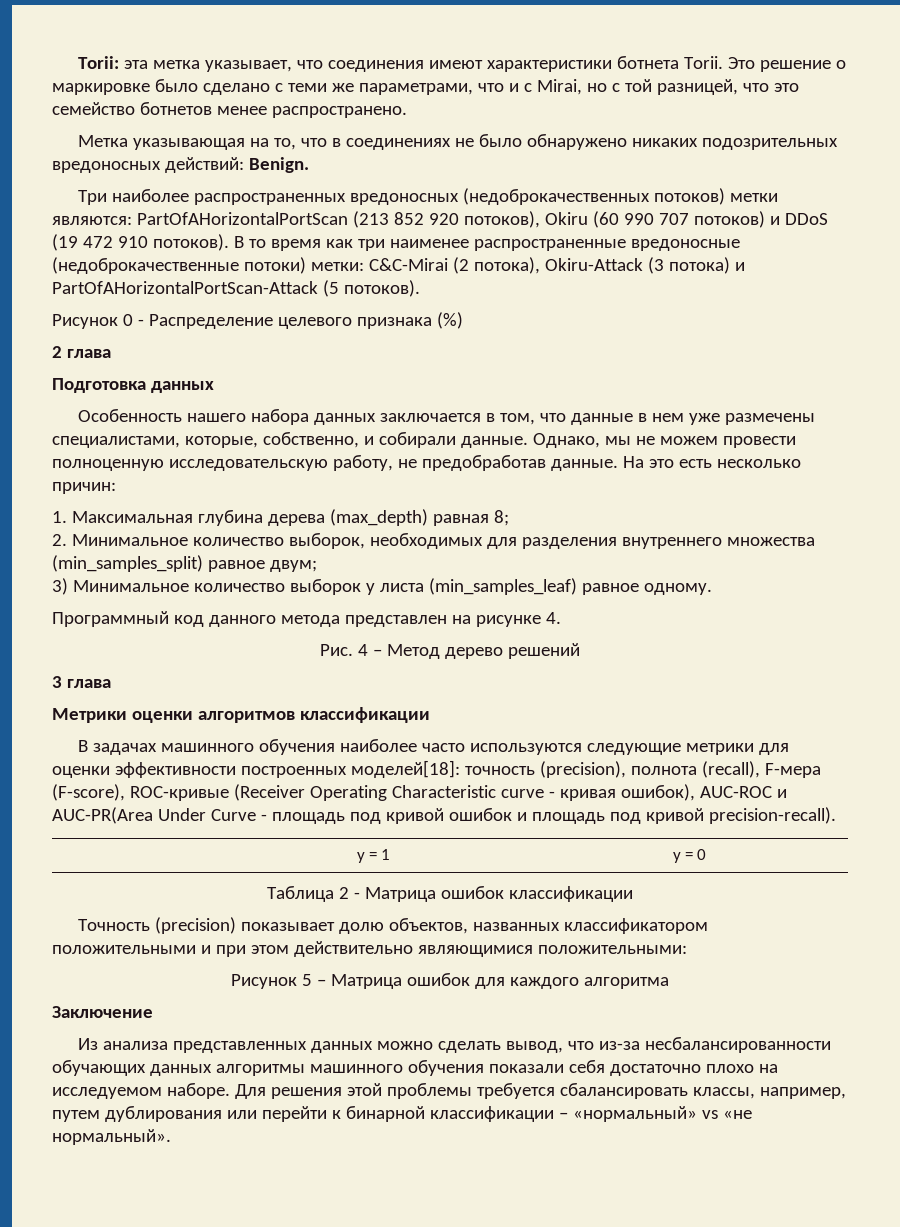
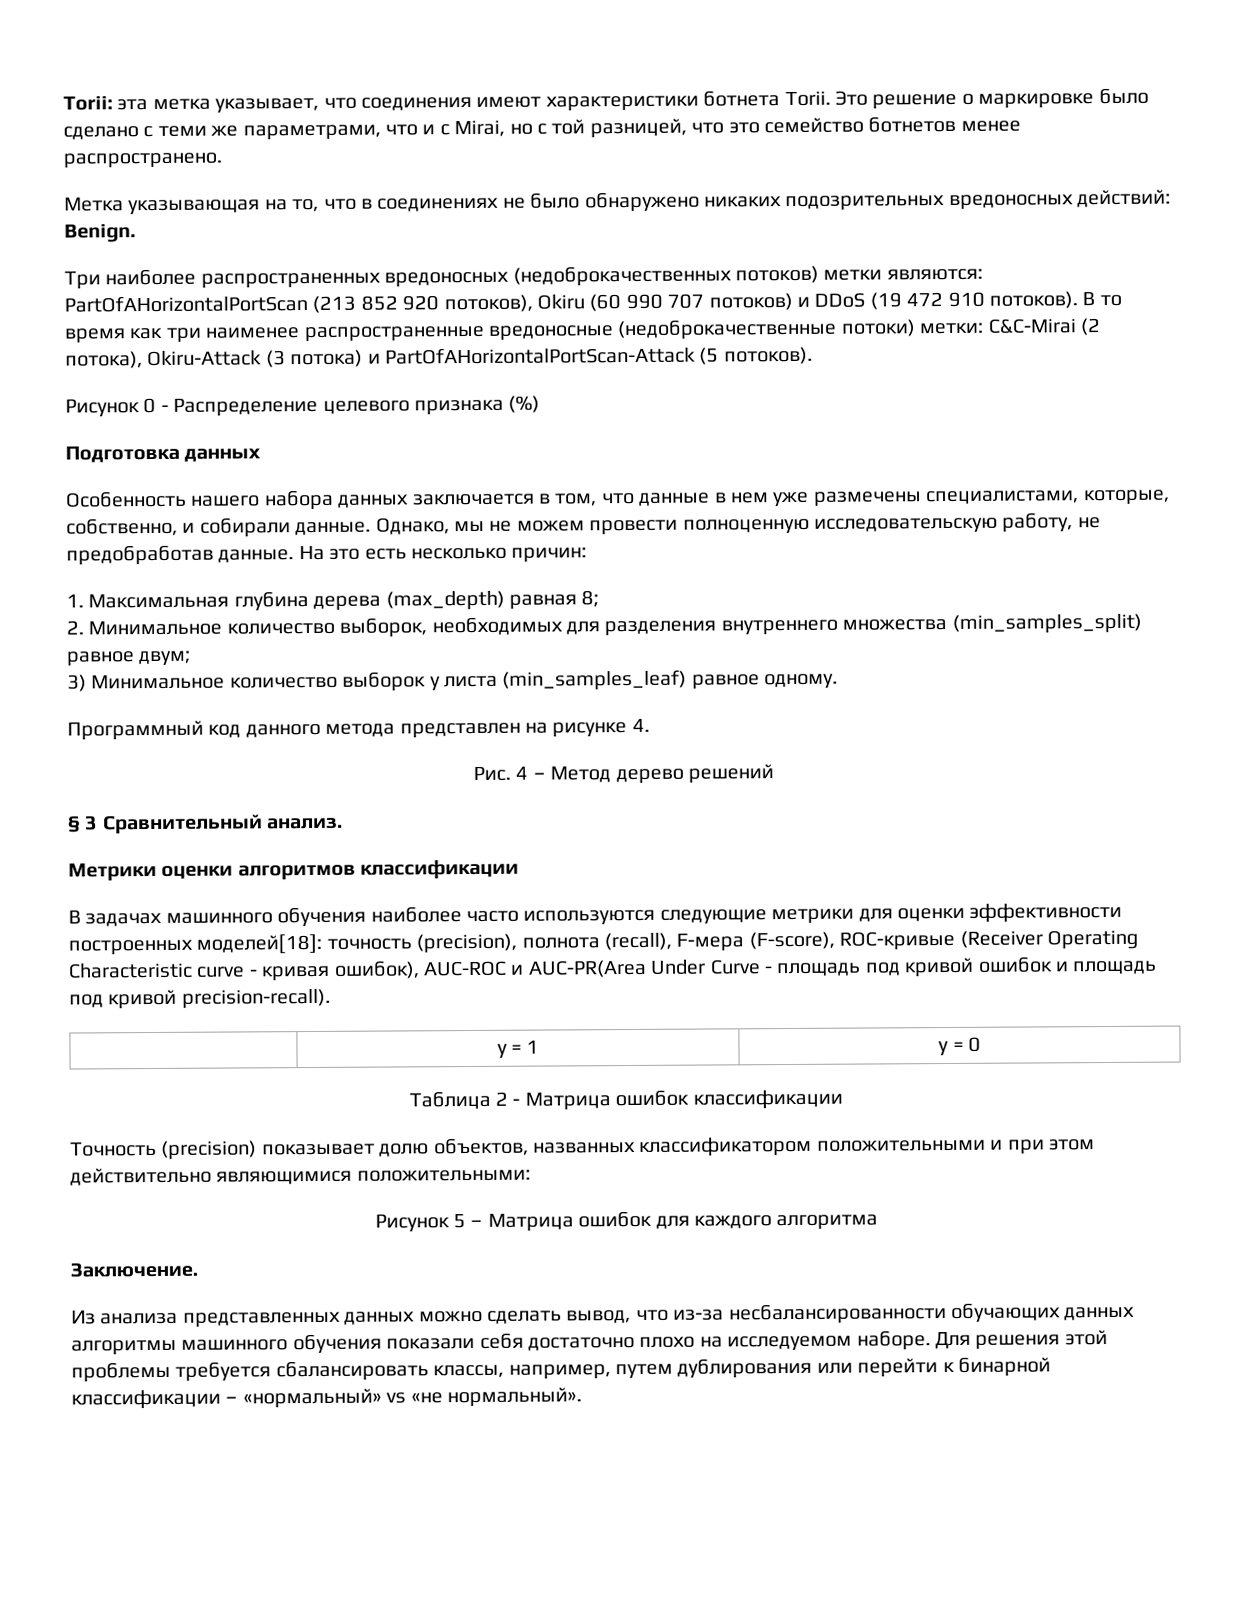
- 2 глава
- 3 глава
+ § 3 Сравнительный анализ.
- Заключение
+ Заключение.

